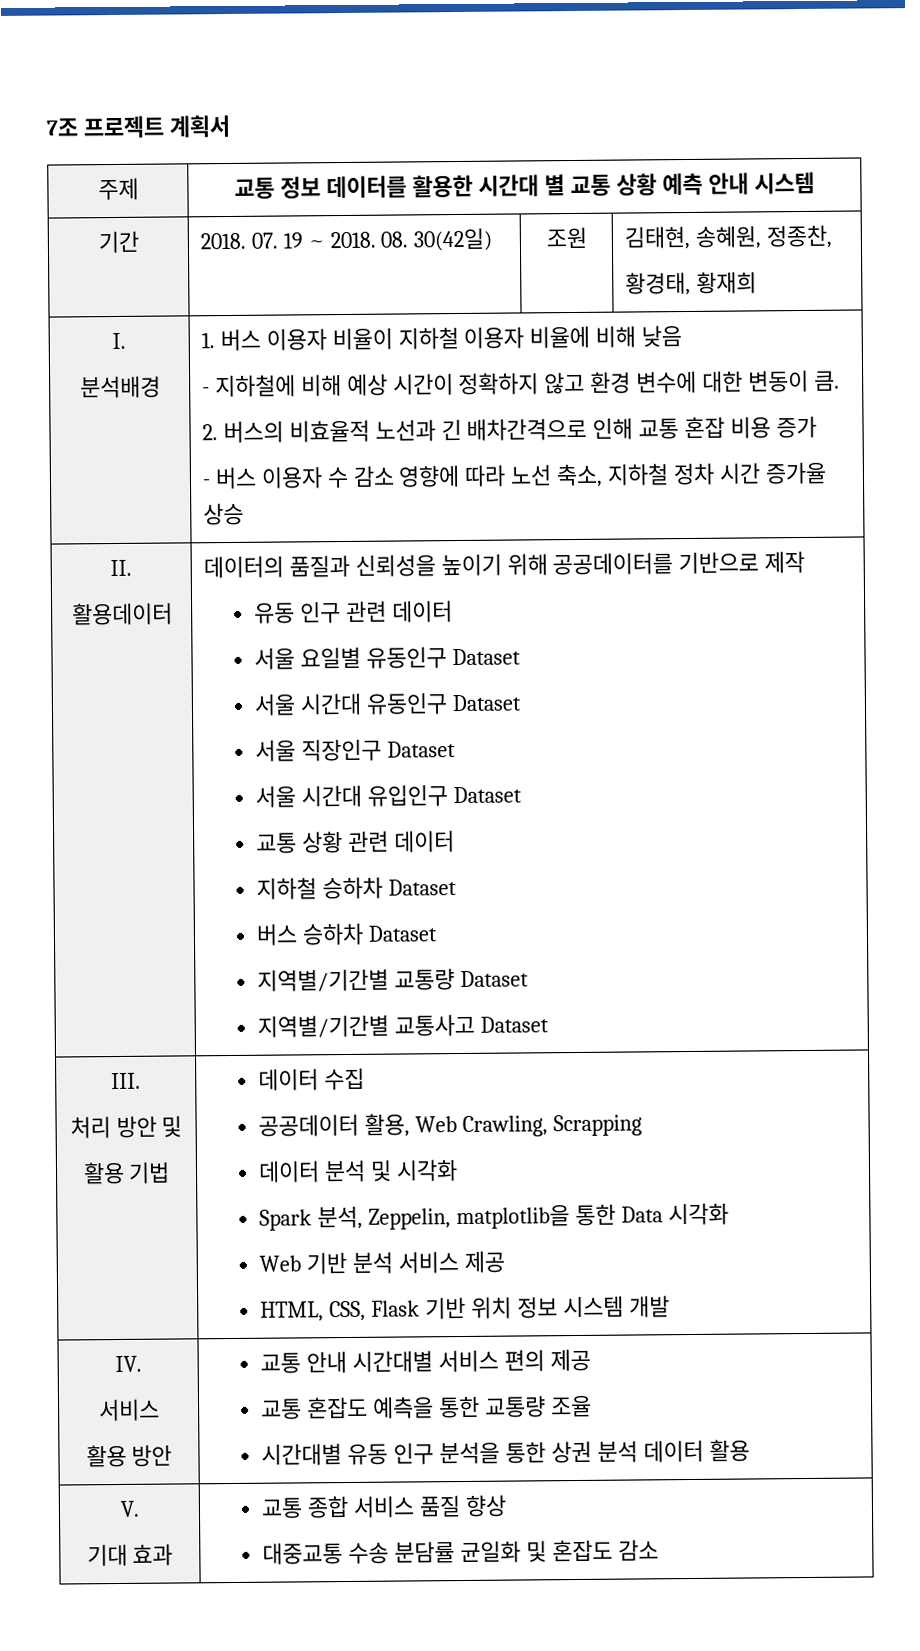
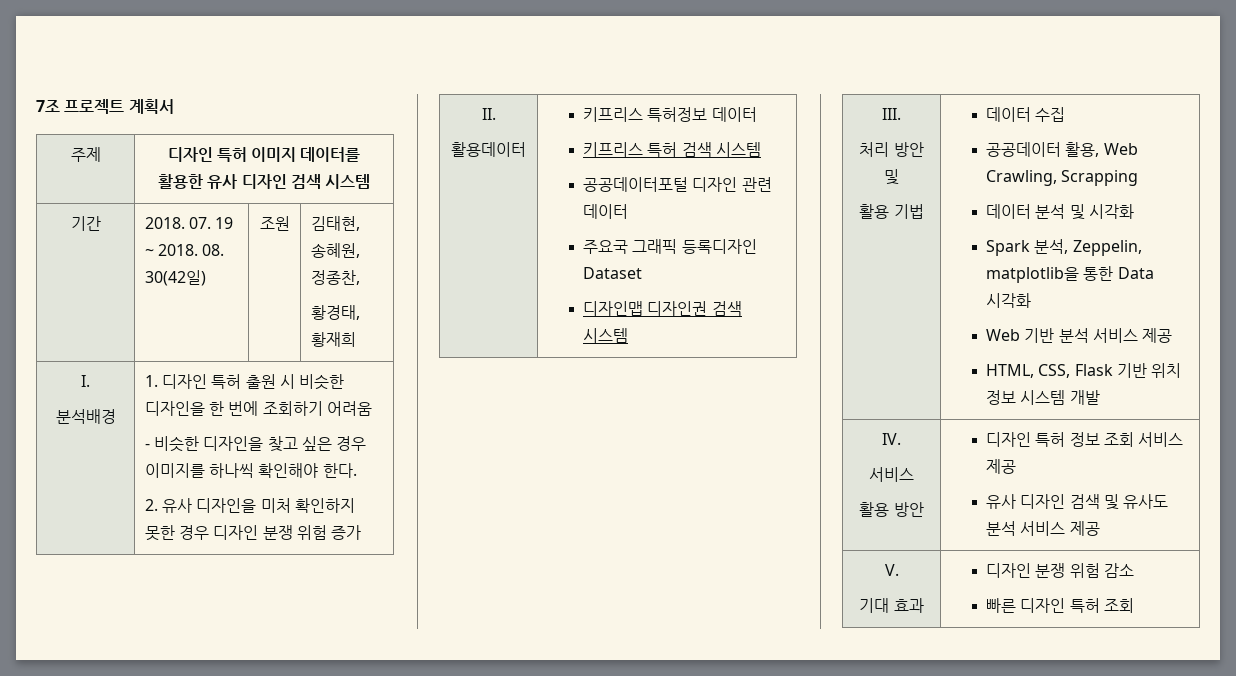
- 주제 | 교통 정보 데이터를 활용한 시간대 별 교통 상황 예측 안내 시스템
+ 주제 | 디자인 특허 이미지 데이터를 활용한 유사 디자인 검색 시스템
- 1. 버스 이용자 비율이 지하철 이용자 비율에 비해 낮음
- - 지하철에 비해 예상 시간이 정확하지 않고 환경 변수에 대한 변동이 큼.
- 2. 버스의 비효율적 노선과 긴 배차간격으로 인해 교통 혼잡 비용 증가
- - 버스 이용자 수 감소 영향에 따라 노선 축소, 지하철 정차 시간 증가율 상승
+ 1. 디자인 특허 출원 시 비슷한 디자인을 한 번에 조회하기 어려움
+ - 비슷한 디자인을 찾고 싶은 경우 이미지를 하나씩 확인해야 한다.
+ 2. 유사 디자인을 미처 확인하지 못한 경우 디자인 분쟁 위험 증가
  II.
- 활용데이터 | 데이터의 품질과 신뢰성을 높이기 위해 공공데이터를 기반으로 제작
- 유동 인구 관련 데이터
- 서울 요일별 유동인구 Dataset
- 서울 시간대 유동인구 Dataset
- 서울 직장인구 Dataset
- 서울 시간대 유입인구 Dataset
- 교통 상황 관련 데이터
- 지하철 승하차 Dataset
- 버스 승하차 Dataset
- 지역별/기간별 교통량 Dataset
- 지역별/기간별 교통사고 Dataset
+ 활용데이터 | 키프리스 특허정보 데이터
+ 키프리스 특허 검색 시스템
+ 공공데이터포털 디자인 관련 데이터
+ 주요국 그래픽 등록디자인 Dataset
+ 디자인맵 디자인권 검색 시스템
  IV.
  서비스
- 활용 방안 | 교통 안내 시간대별 서비스 편의 제공
- 교통 혼잡도 예측을 통한 교통량 조율
- 시간대별 유동 인구 분석을 통한 상권 분석 데이터 활용
+ 활용 방안 | 디자인 특허 정보 조회 서비스 제공
+ 유사 디자인 검색 및 유사도 분석 서비스 제공
  V.
- 기대 효과 | 교통 종합 서비스 품질 향상
- 대중교통 수송 분담률 균일화 및 혼잡도 감소
+ 기대 효과 | 디자인 분쟁 위험 감소
+ 빠른 디자인 특허 조회

